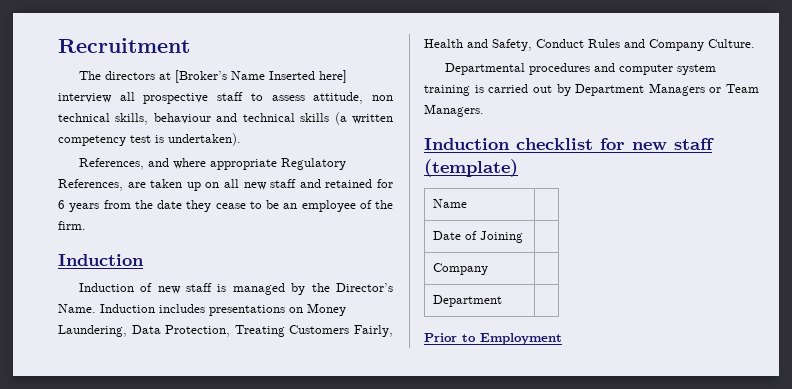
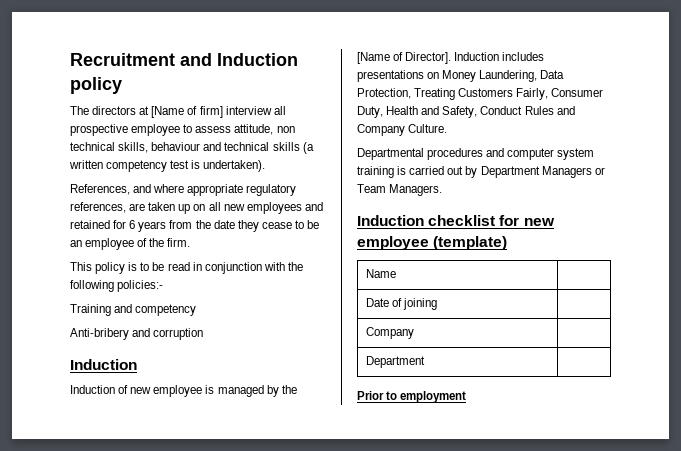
- Recruitment
+ Recruitment and Induction policy
- The directors at [Broker’s Name Inserted here] interview all prospective staff to assess attitude, non technical skills, behaviour and technical skills (a written competency test is undertaken).
+ The directors at [Name of firm] interview all prospective employee to assess attitude, non technical skills, behaviour and technical skills (a written competency test is undertaken).
- References, and where appropriate Regulatory References, are taken up on all new staff and retained for 6 years from the date they cease to be an employee of the firm.
+ References, and where appropriate regulatory references, are taken up on all new employees and retained for 6 years from the date they cease to be an employee of the firm.
+ This policy is to be read in conjunction with the following policies:-
+ Training and competency
+ Anti-bribery and corruption
- Induction of new staff is managed by the Director’s Name.
+ Induction of new employee is managed by the [Name of Director].
- Induction includes presentations on Money Laundering, Data Protection, Treating Customers Fairly, Health and Safety, Conduct Rules and Company Culture.
+ Induction includes presentations on Money Laundering, Data Protection, Treating Customers Fairly, Consumer Duty, Health and Safety, Conduct Rules and Company Culture.
- Induction checklist for new staff (template)
+ Induction checklist for new employee (template)
- Date of Joining |
+ Date of joining |
- Prior to Employment
+ Prior to employment

